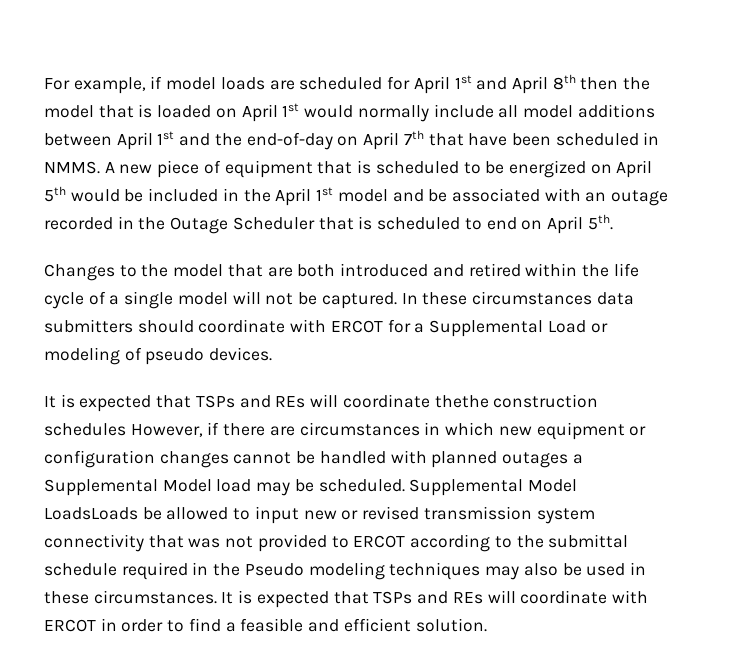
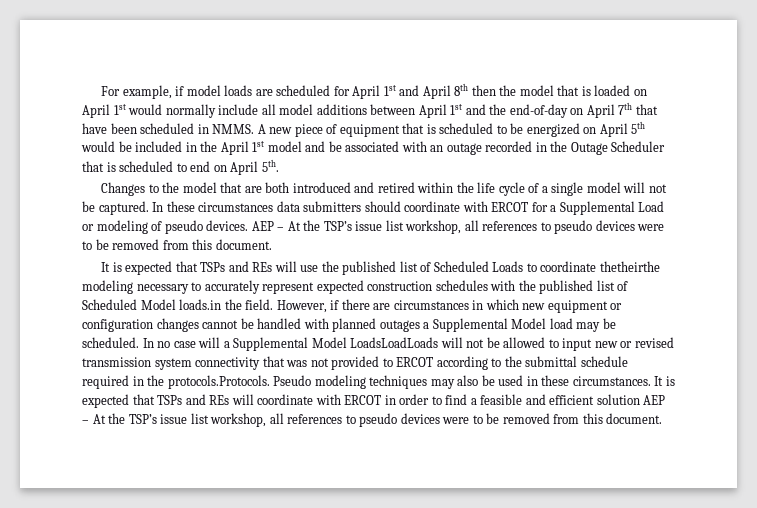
- In these circumstances data submitters should coordinate with ERCOT for a Supplemental Load or modeling of pseudo devices.
- It is expected that TSPs and REs will coordinate thethe construction schedules However, if there are circumstances in which new equipment or configuration changes cannot be handled with planned outages a Supplemental Model load may be scheduled.
+ In these circumstances data submitters should coordinate with ERCOT for a Supplemental Load or modeling of pseudo devices. AEP – At the TSP’s issue list workshop, all references to pseudo devices were to be removed from this document.
+ It is expected that TSPs and REs will use the published list of Scheduled Loads to coordinate thetheirthe modeling necessary to accurately represent expected construction schedules with the published list of Scheduled Model loads.in the field. However, if there are circumstances in which new equipment or configuration changes cannot be handled with planned outages a Supplemental Model load may be scheduled.
- Supplemental Model LoadsLoads be allowed to input new or revised transmission system connectivity that was not provided to ERCOT according to the submittal schedule required in the Pseudo modeling techniques may also be used in these circumstances.
+ In no case will a Supplemental Model LoadsLoadLoads will not be allowed to input new or revised transmission system connectivity that was not provided to ERCOT according to the submittal schedule required in the protocols.Protocols. Pseudo modeling techniques may also be used in these circumstances.
- It is expected that TSPs and REs will coordinate with ERCOT in order to find a feasible and efficient solution.
+ It is expected that TSPs and REs will coordinate with ERCOT in order to find a feasible and efficient solution AEP – At the TSP’s issue list workshop, all references to pseudo devices were to be removed from this document.

